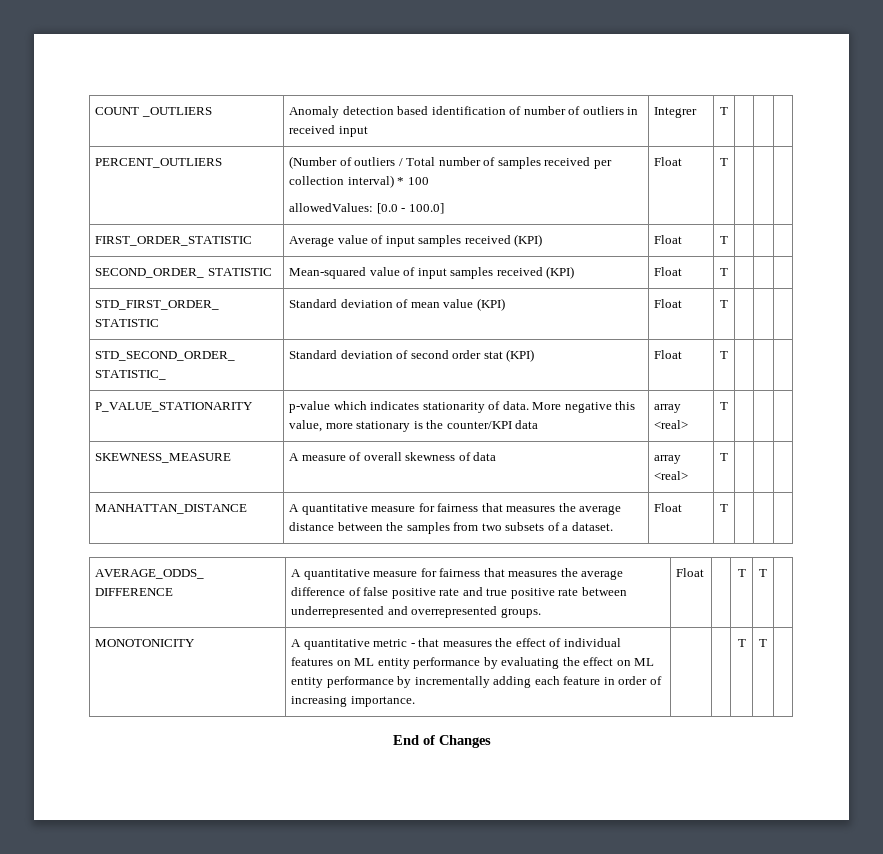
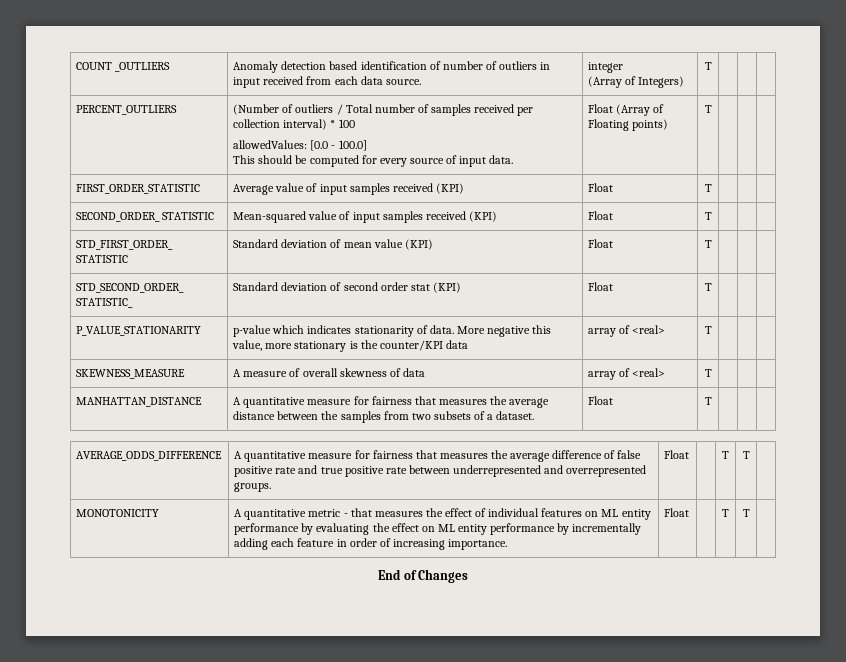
- COUNT _OUTLIERS | Anomaly detection based identification of number of outliers in received input | Integrer | T | | |
+ COUNT _OUTLIERS | Anomaly detection based identification of number of outliers in input received from each data source. | integer
+ (Array of Integers) | T | | |
  PERCENT_OUTLIERS | (Number of outliers / Total number of samples received per collection interval) * 100
- allowedValues: [0.0 - 100.0] | Float | T | | |
+ allowedValues: [0.0 - 100.0]
+ This should be computed for every source of input data. | Float (Array of Floating points) | T | | |
- P_VALUE_STATIONARITY | p-value which indicates stationarity of data. More negative this value, more stationary is the counter/KPI data | array <real> | T | | |
+ P_VALUE_STATIONARITY | p-value which indicates stationarity of data. More negative this value, more stationary is the counter/KPI data | array of <real> | T | | |
- SKEWNESS_MEASURE | A measure of overall skewness of data | array <real> | T | | |
+ SKEWNESS_MEASURE | A measure of overall skewness of data | array of <real> | T | | |
- MONOTONICITY | A quantitative metric - that measures the effect of individual features on ML entity performance by evaluating the effect on ML entity performance by incrementally adding each feature in order of increasing importance. | | | T | T |
+ MONOTONICITY | A quantitative metric - that measures the effect of individual features on ML entity performance by evaluating the effect on ML entity performance by incrementally adding each feature in order of increasing importance. | Float | | T | T |

